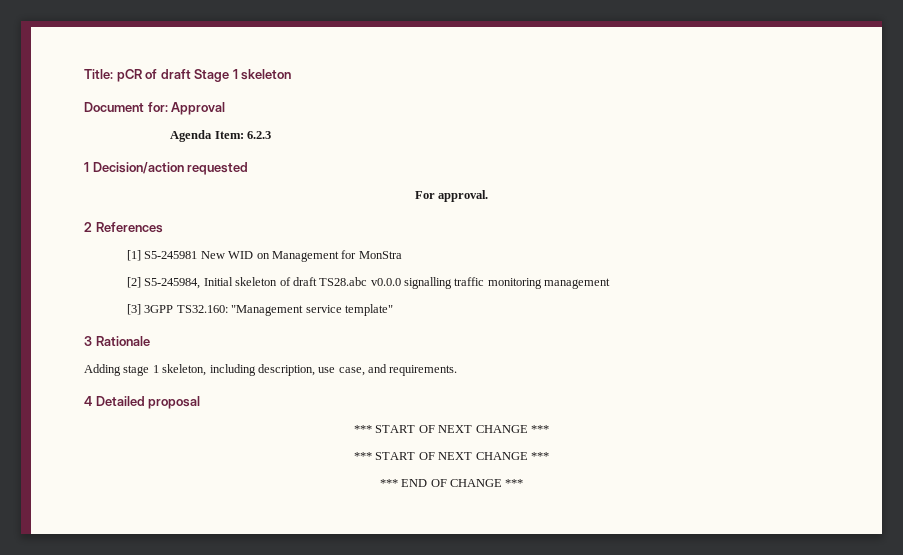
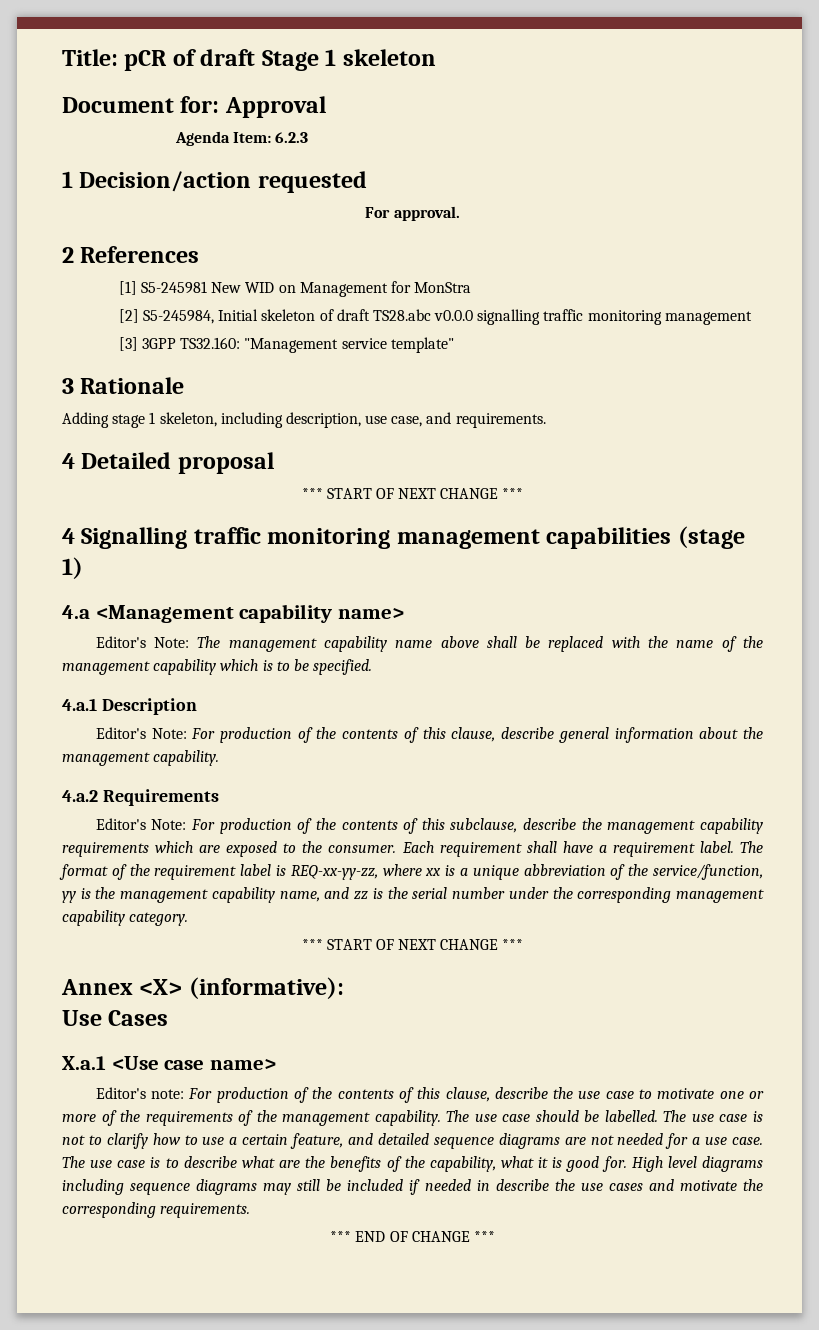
  4 Detailed proposal
  *** START OF NEXT CHANGE ***
+ 4 Signalling traffic monitoring management capabilities (stage 1)
+ 4.a <Management capability name>
+ Editor's Note: The management capability name above shall be replaced with the name of the management capability which is to be specified.
+ 4.a.1 Description
+ Editor's Note: For production of the contents of this clause, describe general information about the management capability.
+ 4.a.2 Requirements
+ Editor's Note: For production of the contents of this subclause, describe the management capability requirements which are exposed to the consumer. Each requirement shall have a requirement label. The format of the requirement label is REQ-xx-yy-zz, where xx is a unique abbreviation of the service/function, yy is the management capability name, and zz is the serial number under the corresponding management capability category.
  *** START OF NEXT CHANGE ***
+ Annex <X> (informative):
+ Use Cases
+ X.a.1 <Use case name>
+ Editor's note: For production of the contents of this clause, describe the use case to motivate one or more of the requirements of the management capability. The use case should be labelled. The use case is not to clarify how to use a certain feature, and detailed sequence diagrams are not needed for a use case. The use case is to describe what are the benefits of the capability, what it is good for. High level diagrams including sequence diagrams may still be included if needed in describe the use cases and motivate the corresponding requirements.

